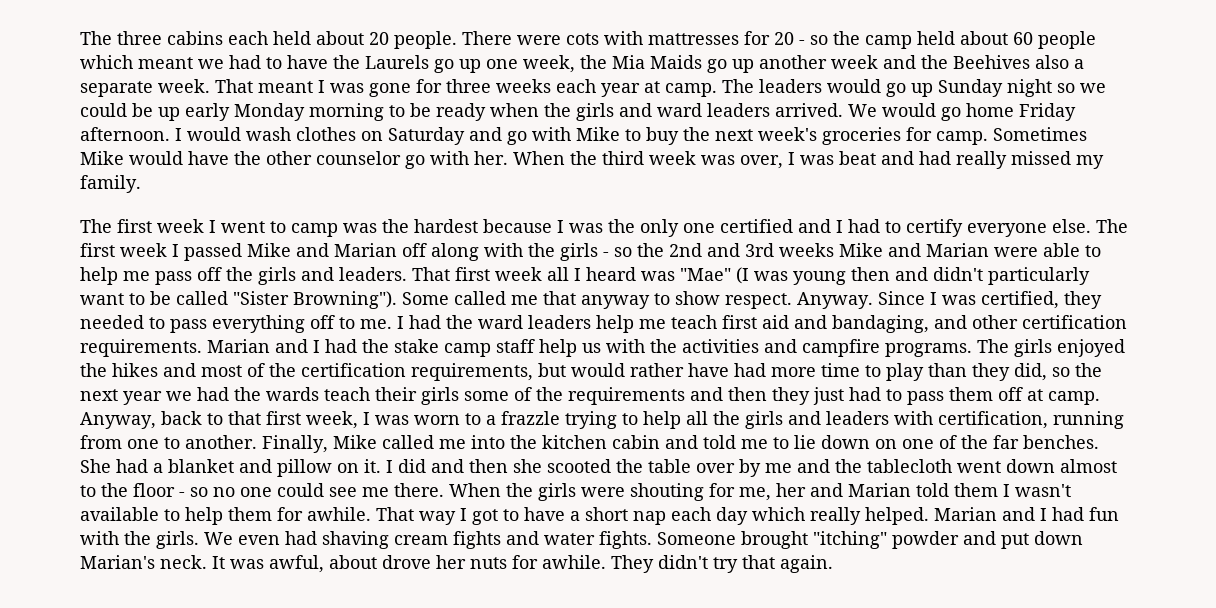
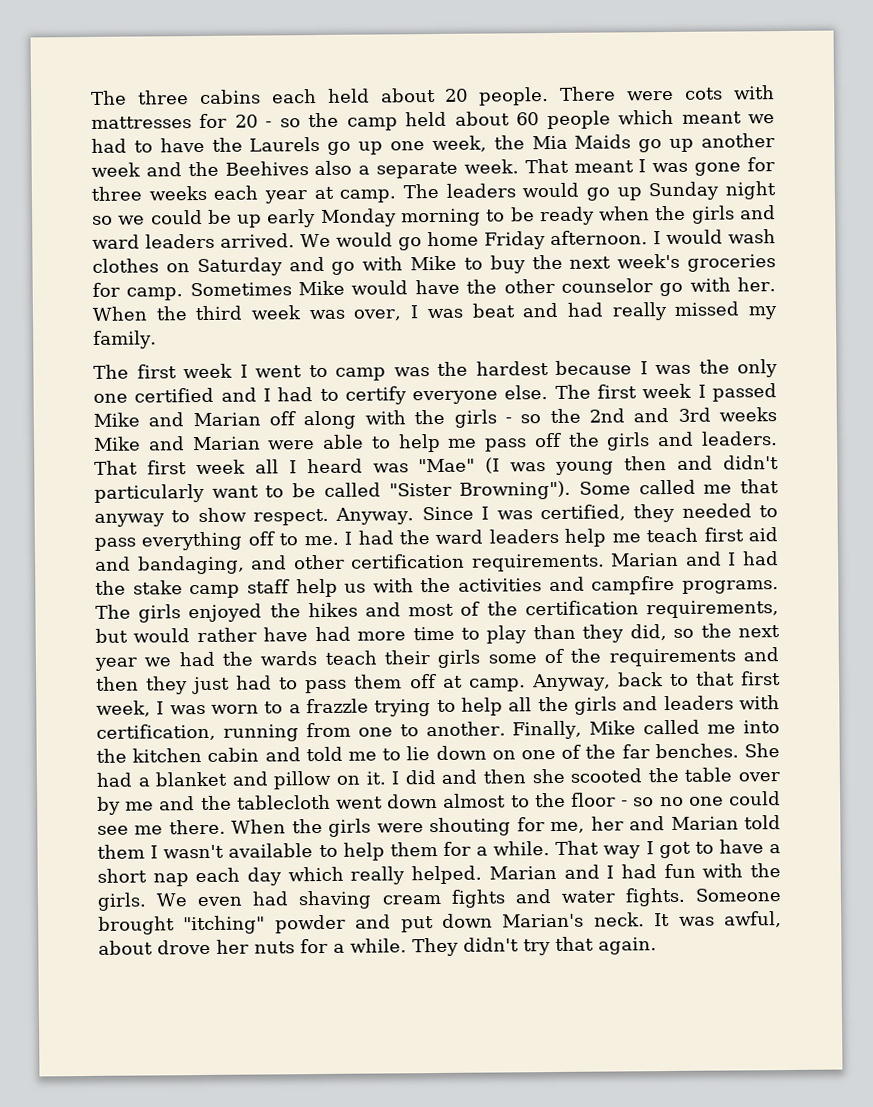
- When the girls were shouting for me, her and Marian told them I wasn't available to help them for awhile.
+ When the girls were shouting for me, her and Marian told them I wasn't available to help them for a while.
- It was awful, about drove her nuts for awhile.
+ It was awful, about drove her nuts for a while.

